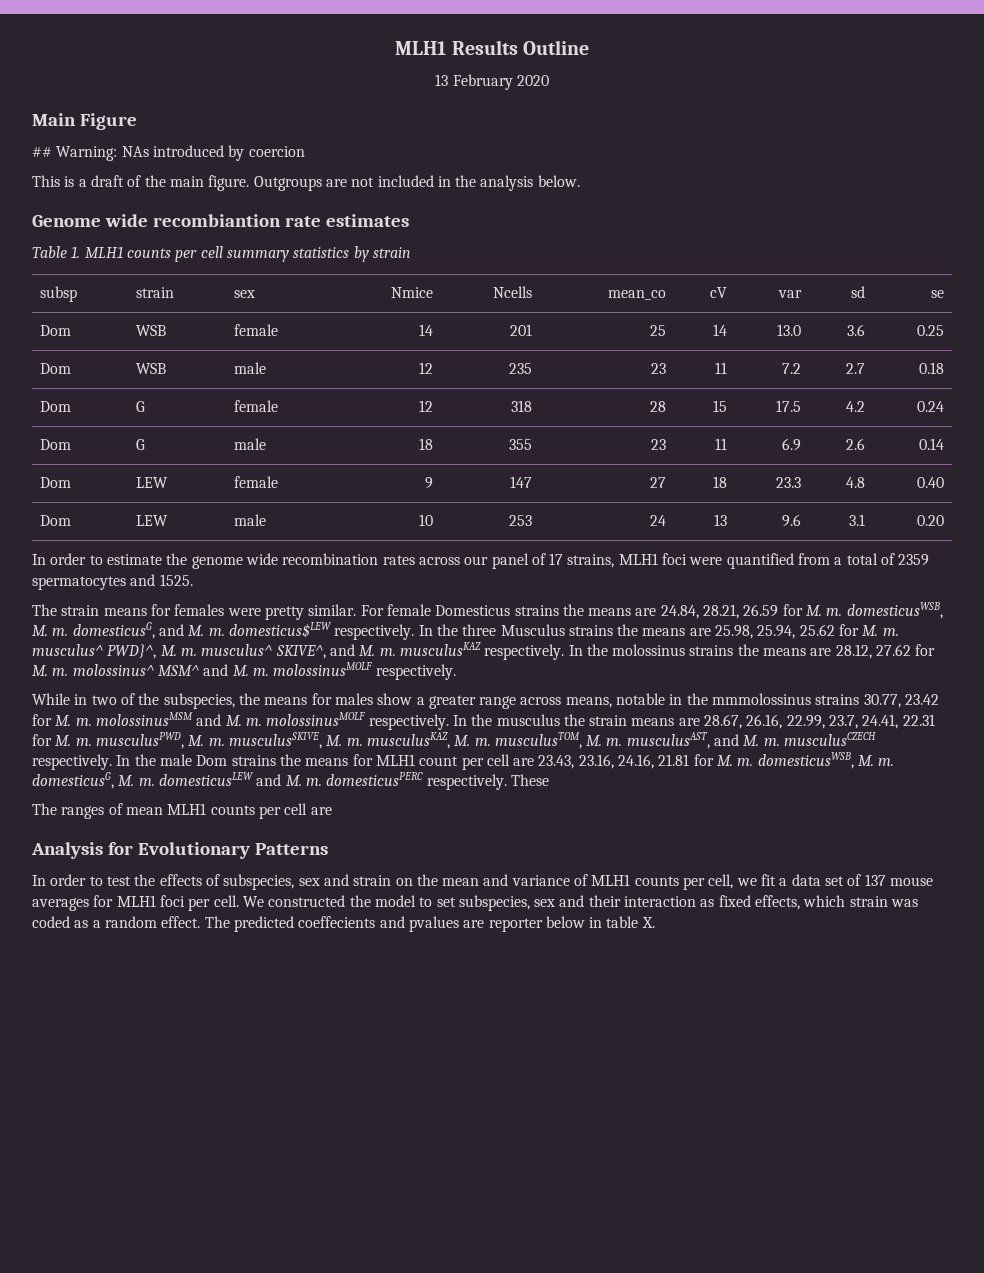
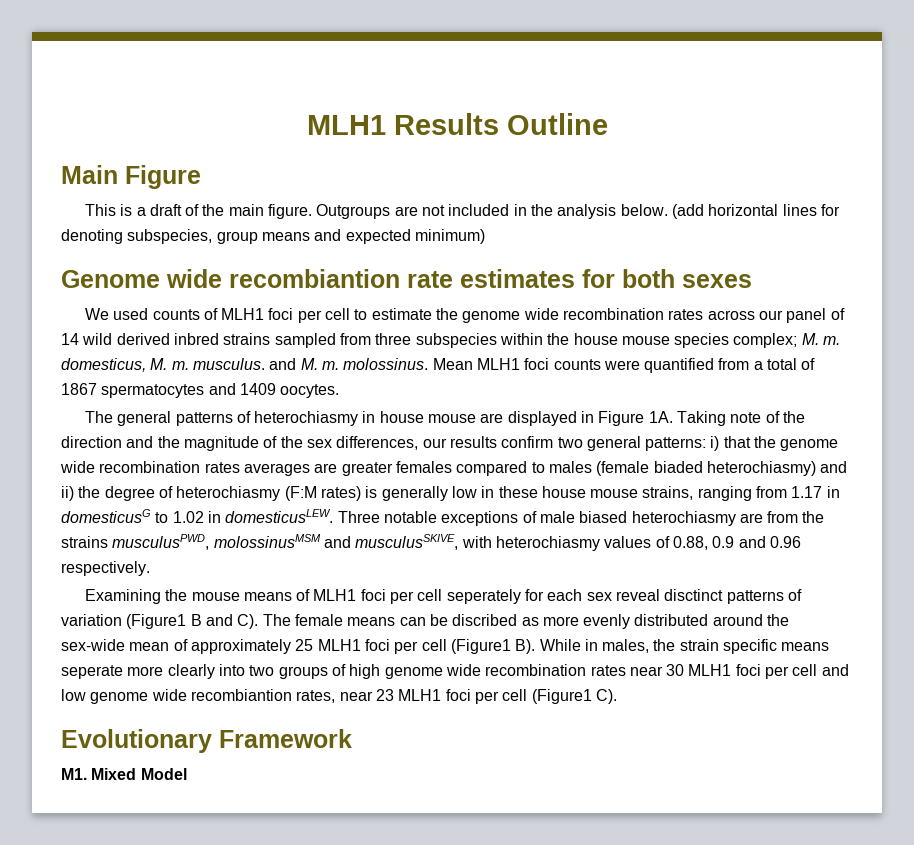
- 13 February 2020
- ## Warning: NAs introduced by coercion
+ (add horizontal lines for denoting subspecies, group means and expected minimum)
- Genome wide recombiantion rate estimates
- Table 1. MLH1 counts per cell summary statistics by strain
- subsp | strain | sex | Nmice | Ncells | mean_co | cV | var | sd | se
- Dom | WSB | female | 14 | 201 | 25 | 14 | 13.0 | 3.6 | 0.25
- Dom | WSB | male | 12 | 235 | 23 | 11 | 7.2 | 2.7 | 0.18
- Dom | G | female | 12 | 318 | 28 | 15 | 17.5 | 4.2 | 0.24
- Dom | G | male | 18 | 355 | 23 | 11 | 6.9 | 2.6 | 0.14
- Dom | LEW | female | 9 | 147 | 27 | 18 | 23.3 | 4.8 | 0.40
- Dom | LEW | male | 10 | 253 | 24 | 13 | 9.6 | 3.1 | 0.20
- In order to estimate the genome wide recombination rates across our panel of 17 strains, MLH1 foci were quantified from a total of 2359 spermatocytes and 1525.
- The strain means for females were pretty similar. For female Domesticus strains the means are 24.84, 28.21, 26.59 for M. m. domesticusWSB, M. m. domesticusG, and M. m. domesticus$LEW respectively. In the three Musculus strains the means are 25.98, 25.94, 25.62 for M. m. musculus^ PWD}^, M. m. musculus^ SKIVE^, and M. m. musculusKAZ respectively. In the molossinus strains the means are 28.12, 27.62 for M. m. molossinus^ MSM^ and M. m. molossinusMOLF respectively.
- While in two of the subspecies, the means for males show a greater range across means, notable in the mmmolossinus strains 30.77, 23.42 for M. m. molossinusMSM and M. m. molossinusMOLF respectively. In the musculus the strain means are 28.67, 26.16, 22.99, 23.7, 24.41, 22.31 for M. m. musculusPWD, M. m. musculusSKIVE, M. m. musculusKAZ, M. m. musculusTOM, M. m. musculusAST, and M. m. musculusCZECH respectively. In the male Dom strains the means for MLH1 count per cell are 23.43, 23.16, 24.16, 21.81 for M. m. domesticusWSB, M. m. domesticusG, M. m. domesticusLEW and M. m. domesticusPERC respectively. These
- The ranges of mean MLH1 counts per cell are
- Analysis for Evolutionary Patterns
- In order to test the effects of subspecies, sex and strain on the mean and variance of MLH1 counts per cell, we fit a data set of 137 mouse averages for MLH1 foci per cell. We constructed the model to set subspecies, sex and their interaction as fixed effects, which strain was coded as a random effect. The predicted coeffecients and pvalues are reporter below in table X.
+ Genome wide recombiantion rate estimates for both sexes
+ We used counts of MLH1 foci per cell to estimate the genome wide recombination rates across our panel of 14 wild derived inbred strains sampled from three subspecies within the house mouse species complex; M. m. domesticus, M. m. musculus. and M. m. molossinus. Mean MLH1 foci counts were quantified from a total of 1867 spermatocytes and 1409 oocytes.
+ The general patterns of heterochiasmy in house mouse are displayed in Figure 1A. Taking note of the direction and the magnitude of the sex differences, our results confirm two general patterns: i) that the genome wide recombination rates averages are greater females compared to males (female biaded heterochiasmy) and ii) the degree of heterochiasmy (F:M rates) is generally low in these house mouse strains, ranging from 1.17 in domesticusG to 1.02 in domesticusLEW. Three notable exceptions of male biased heterochiasmy are from the strains musculusPWD, molossinusMSM and musculusSKIVE, with heterochiasmy values of 0.88, 0.9 and 0.96 respectively.
+ Examining the mouse means of MLH1 foci per cell seperately for each sex reveal disctinct patterns of variation (Figure1 B and C). The female means can be discribed as more evenly distributed around the sex-wide mean of approximately 25 MLH1 foci per cell (Figure1 B). While in males, the strain specific means seperate more clearly into two groups of high genome wide recombination rates near 30 MLH1 foci per cell and low genome wide recombiantion rates, near 23 MLH1 foci per cell (Figure1 C).
+ Evolutionary Framework
+ M1. Mixed Model

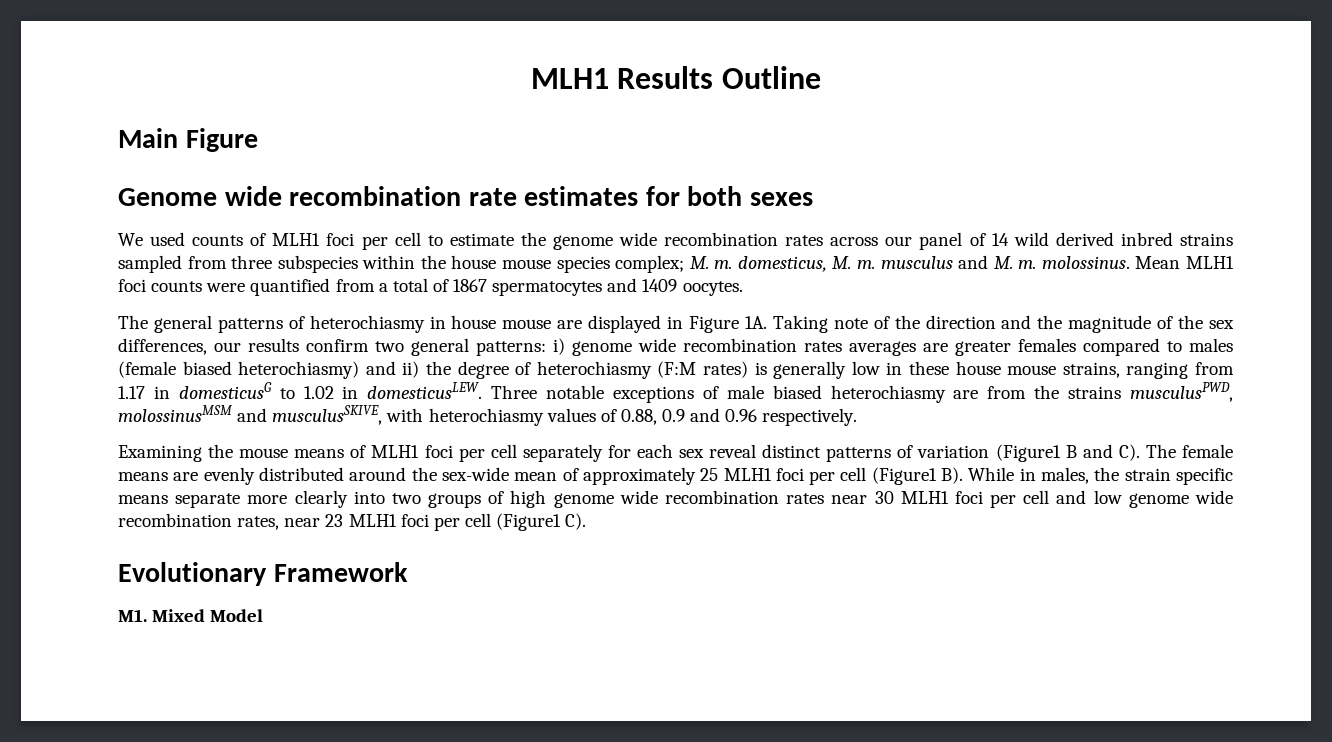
- This is a draft of the main figure. Outgroups are not included in the analysis below. (add horizontal lines for denoting subspecies, group means and expected minimum)
- Genome wide recombiantion rate estimates for both sexes
+ Genome wide recombination rate estimates for both sexes
- We used counts of MLH1 foci per cell to estimate the genome wide recombination rates across our panel of 14 wild derived inbred strains sampled from three subspecies within the house mouse species complex; M. m. domesticus, M. m. musculus. and M. m. molossinus.
+ We used counts of MLH1 foci per cell to estimate the genome wide recombination rates across our panel of 14 wild derived inbred strains sampled from three subspecies within the house mouse species complex; M. m. domesticus, M. m. musculus and M. m. molossinus.
- Taking note of the direction and the magnitude of the sex differences, our results confirm two general patterns: i) that the genome wide recombination rates averages are greater females compared to males (female biaded heterochiasmy) and ii) the degree of heterochiasmy (F:M rates) is generally low in these house mouse strains, ranging from 1.17 in domesticusG to 1.02 in domesticusLEW.
+ Taking note of the direction and the magnitude of the sex differences, our results confirm two general patterns: i) genome wide recombination rates averages are greater females compared to males (female biased heterochiasmy) and ii) the degree of heterochiasmy (F:M rates) is generally low in these house mouse strains, ranging from 1.17 in domesticusG to 1.02 in domesticusLEW.
- Examining the mouse means of MLH1 foci per cell seperately for each sex reveal disctinct patterns of variation (Figure1 B and C). The female means can be discribed as more evenly distributed around the sex-wide mean of approximately 25 MLH1 foci per cell (Figure1 B). While in males, the strain specific means seperate more clearly into two groups of high genome wide recombination rates near 30 MLH1 foci per cell and low genome wide recombiantion rates, near 23 MLH1 foci per cell (Figure1 C).
+ Examining the mouse means of MLH1 foci per cell separately for each sex reveal distinct patterns of variation (Figure1 B and C). The female means are evenly distributed around the sex-wide mean of approximately 25 MLH1 foci per cell (Figure1 B). While in males, the strain specific means separate more clearly into two groups of high genome wide recombination rates near 30 MLH1 foci per cell and low genome wide recombination rates, near 23 MLH1 foci per cell (Figure1 C).

